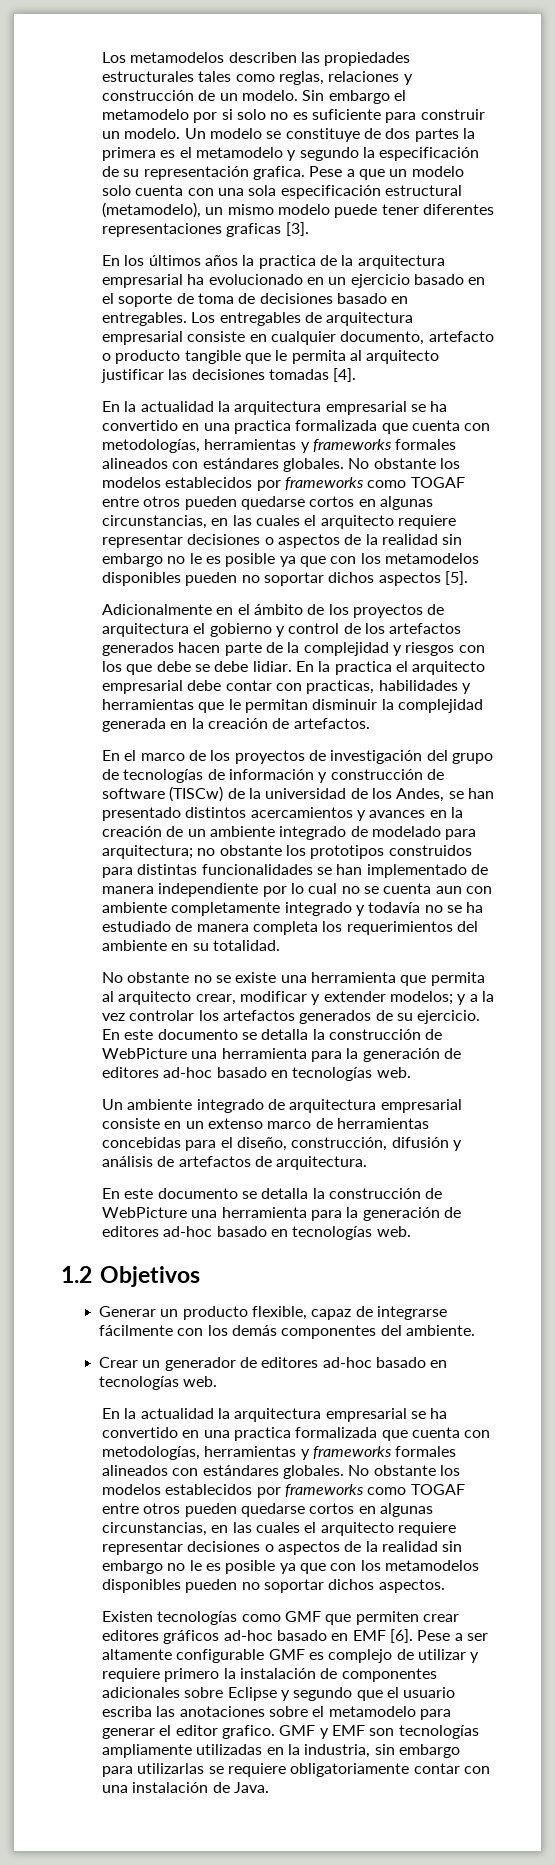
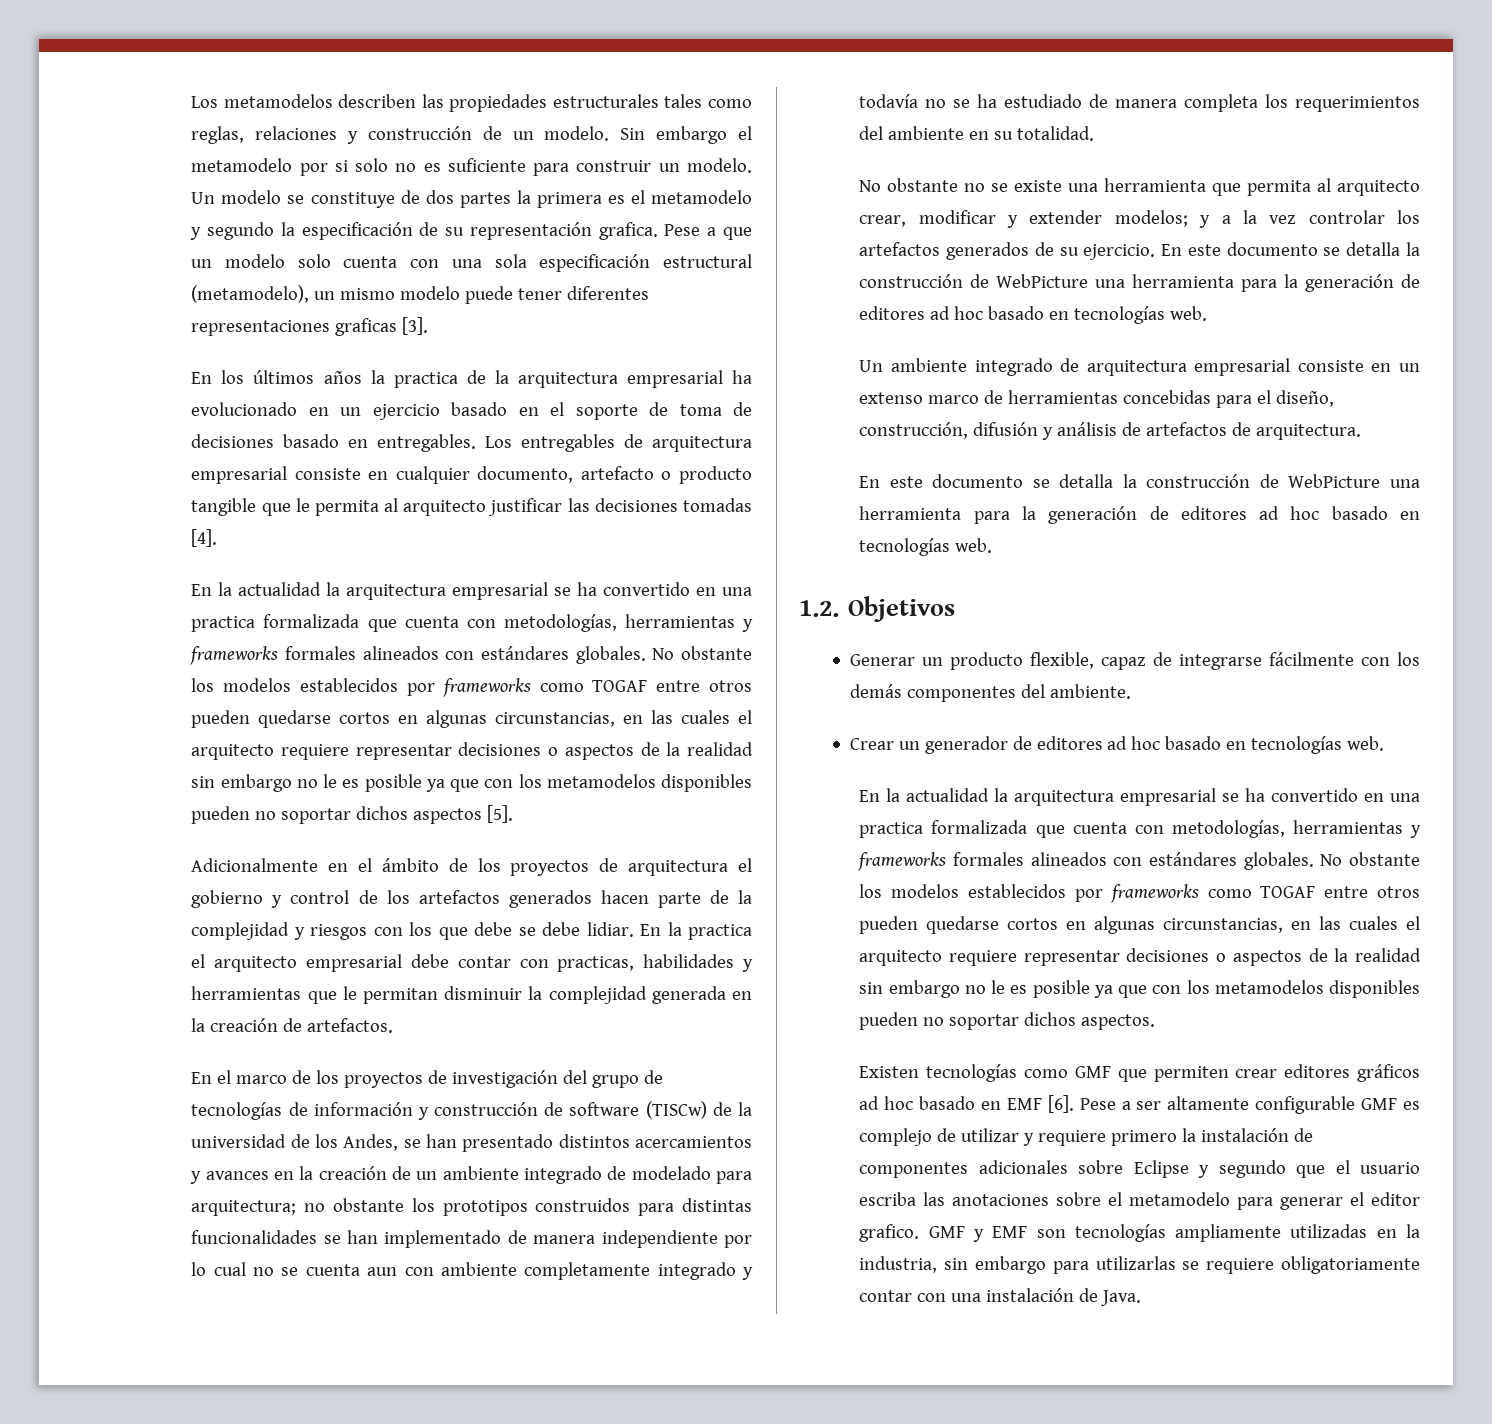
- No obstante no se existe una herramienta que permita al arquitecto crear, modificar y extender modelos; y a la vez controlar los artefactos generados de su ejercicio. En este documento se detalla la construcción de WebPicture una herramienta para la generación de editores ad-hoc basado en tecnologías web.
+ No obstante no se existe una herramienta que permita al arquitecto crear, modificar y extender modelos; y a la vez controlar los artefactos generados de su ejercicio. En este documento se detalla la construcción de WebPicture una herramienta para la generación de editores ad hoc basado en tecnologías web.
  Un ambiente integrado de arquitectura empresarial consiste en un extenso marco de herramientas concebidas para el diseño, construcción, difusión y análisis de artefactos de arquitectura.
- En este documento se detalla la construcción de WebPicture una herramienta para la generación de editores ad-hoc basado en tecnologías web.
- 1.2 Objetivos
+ En este documento se detalla la construcción de WebPicture una herramienta para la generación de editores ad hoc basado en tecnologías web.
+ 1.2. Objetivos
- Crear un generador de editores ad-hoc basado en tecnologías web.
+ Crear un generador de editores ad hoc basado en tecnologías web.
- Existen tecnologías como GMF que permiten crear editores gráficos ad-hoc basado en EMF [6].
+ Existen tecnologías como GMF que permiten crear editores gráficos ad hoc basado en EMF [6].

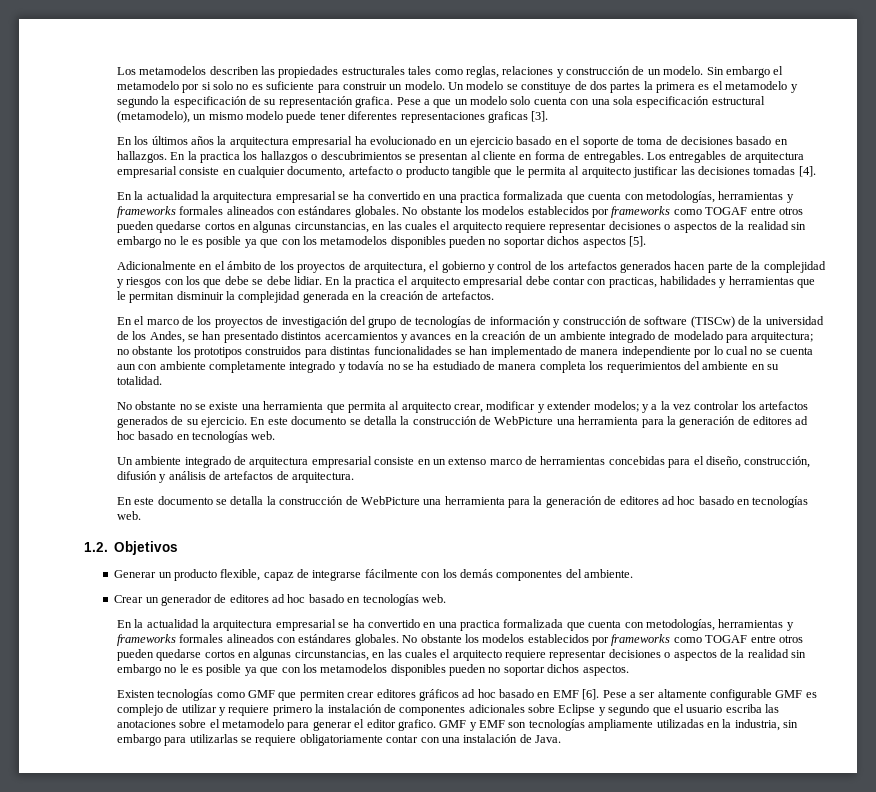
- En los últimos años la practica de la arquitectura empresarial ha evolucionado en un ejercicio basado en el soporte de toma de decisiones basado en entregables.
+ En los últimos años la arquitectura empresarial ha evolucionado en un ejercicio basado en el soporte de toma de decisiones basado en hallazgos. En la practica los hallazgos o descubrimientos se presentan al cliente en forma de entregables.
- Adicionalmente en el ámbito de los proyectos de arquitectura el gobierno y control de los artefactos generados hacen parte de la complejidad y riesgos con los que debe se debe lidiar.
+ Adicionalmente en el ámbito de los proyectos de arquitectura, el gobierno y control de los artefactos generados hacen parte de la complejidad y riesgos con los que debe se debe lidiar.

